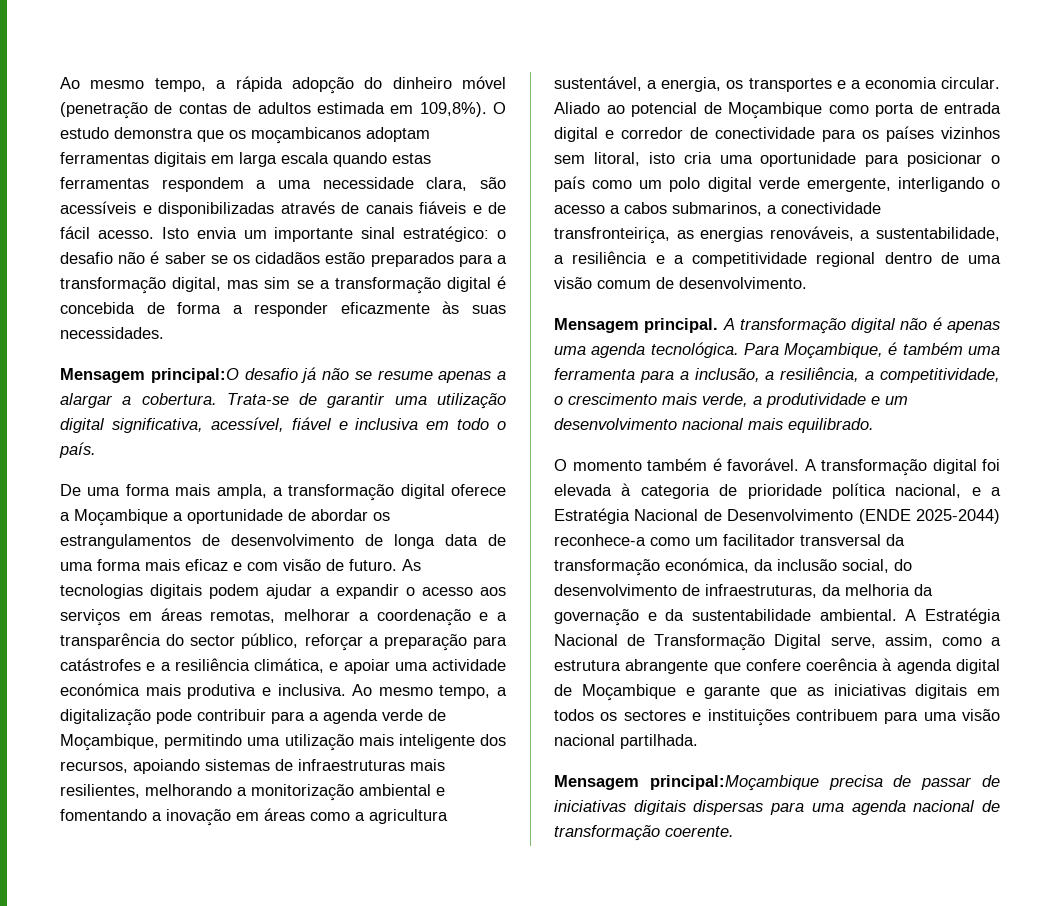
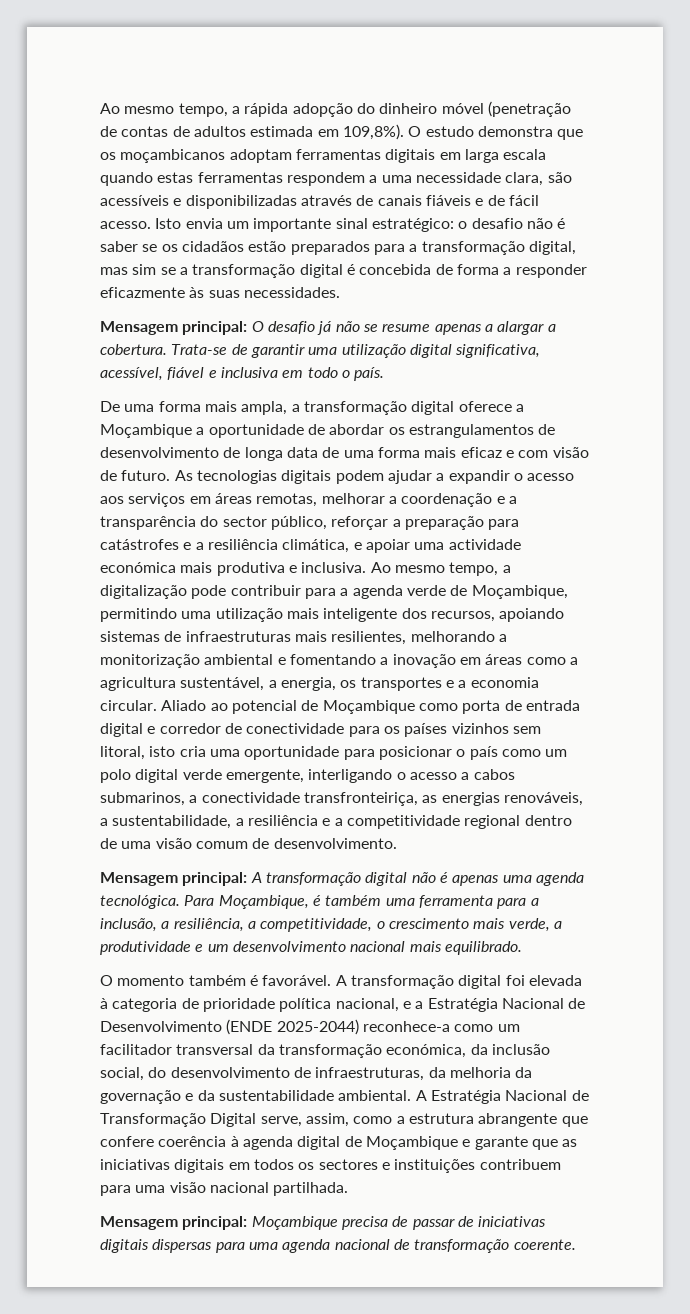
- Mensagem principal:O desafio já não se resume apenas a alargar a cobertura.
+ Mensagem principal: O desafio já não se resume apenas a alargar a cobertura.
- Mensagem principal. A transformação digital não é apenas uma agenda tecnológica.
+ Mensagem principal: A transformação digital não é apenas uma agenda tecnológica.
- Mensagem principal:Moçambique precisa de passar de iniciativas digitais dispersas para uma agenda nacional de transformação coerente.
+ Mensagem principal: Moçambique precisa de passar de iniciativas digitais dispersas para uma agenda nacional de transformação coerente.

